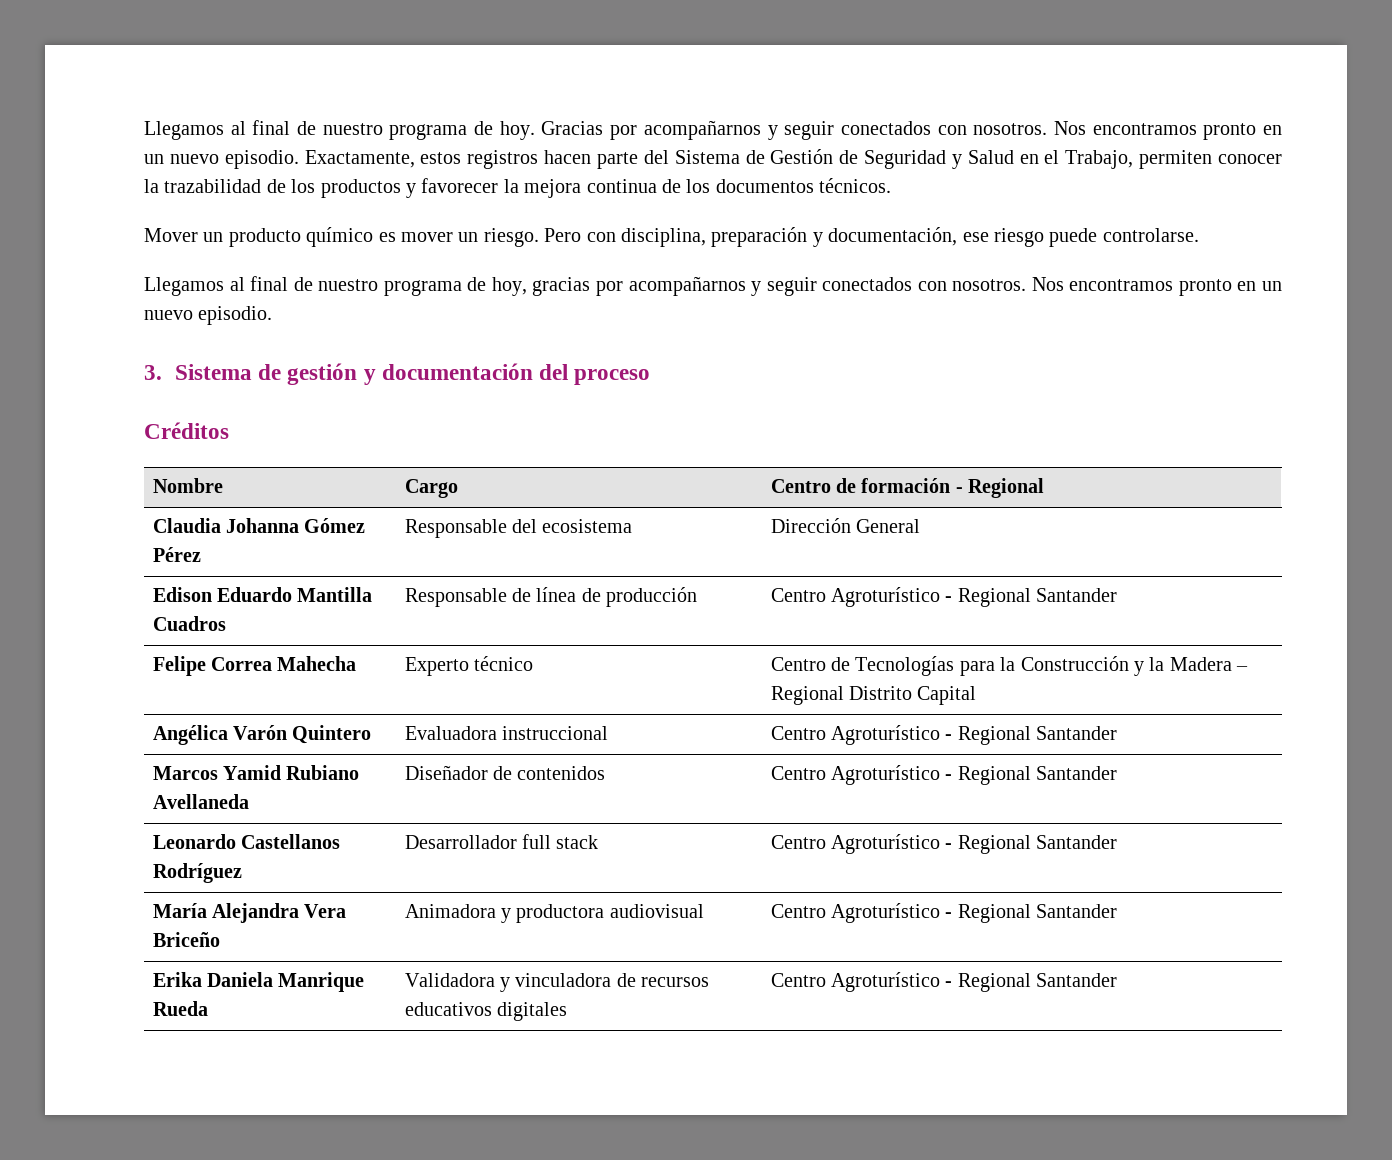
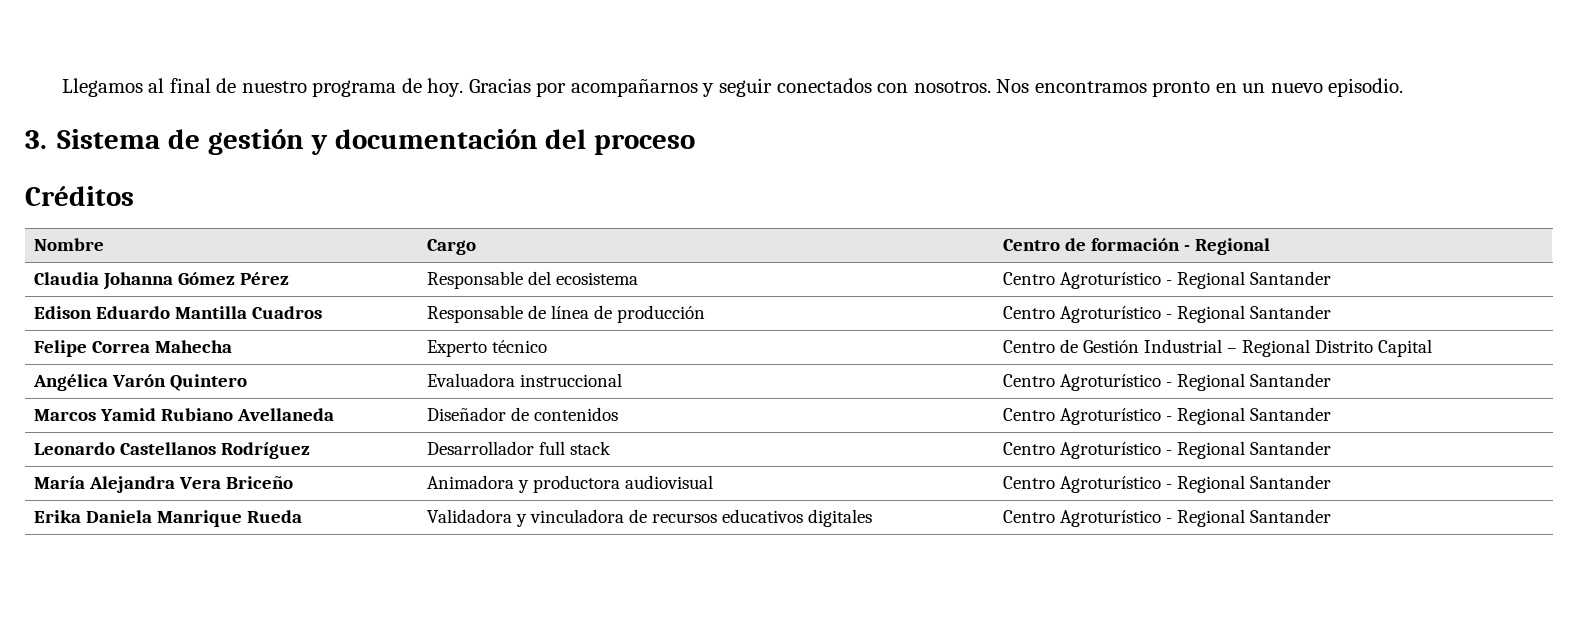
- Exactamente, estos registros hacen parte del Sistema de Gestión de Seguridad y Salud en el Trabajo, permiten conocer la trazabilidad de los productos y favorecer la mejora continua de los documentos técnicos.
- Mover un producto químico es mover un riesgo. Pero con disciplina, preparación y documentación, ese riesgo puede controlarse.
- Llegamos al final de nuestro programa de hoy, gracias por acompañarnos y seguir conectados con nosotros. Nos encontramos pronto en un nuevo episodio.
- Claudia Johanna Gómez Pérez | Responsable del ecosistema | Dirección General
+ Claudia Johanna Gómez Pérez | Responsable del ecosistema | Centro Agroturístico - Regional Santander
- Felipe Correa Mahecha | Experto técnico | Centro de Tecnologías para la Construcción y la Madera – Regional Distrito Capital
+ Felipe Correa Mahecha | Experto técnico | Centro de Gestión Industrial – Regional Distrito Capital

